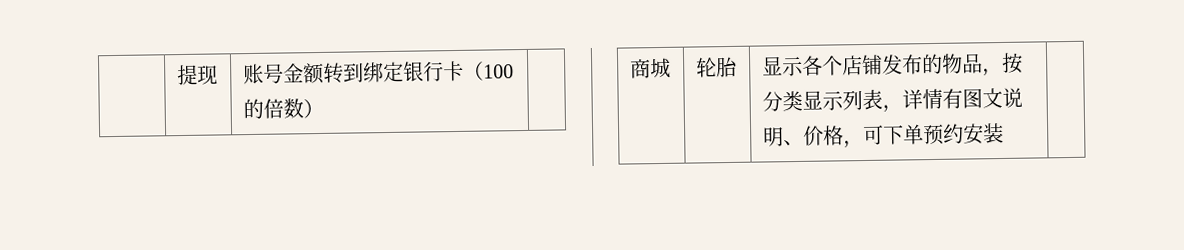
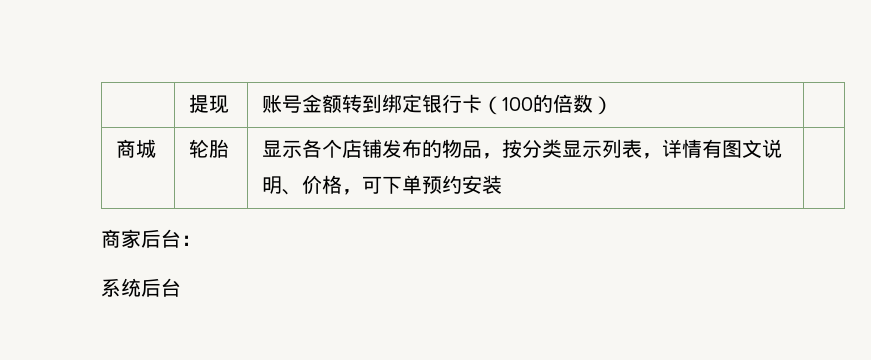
+ 商家后台：
+ 系统后台

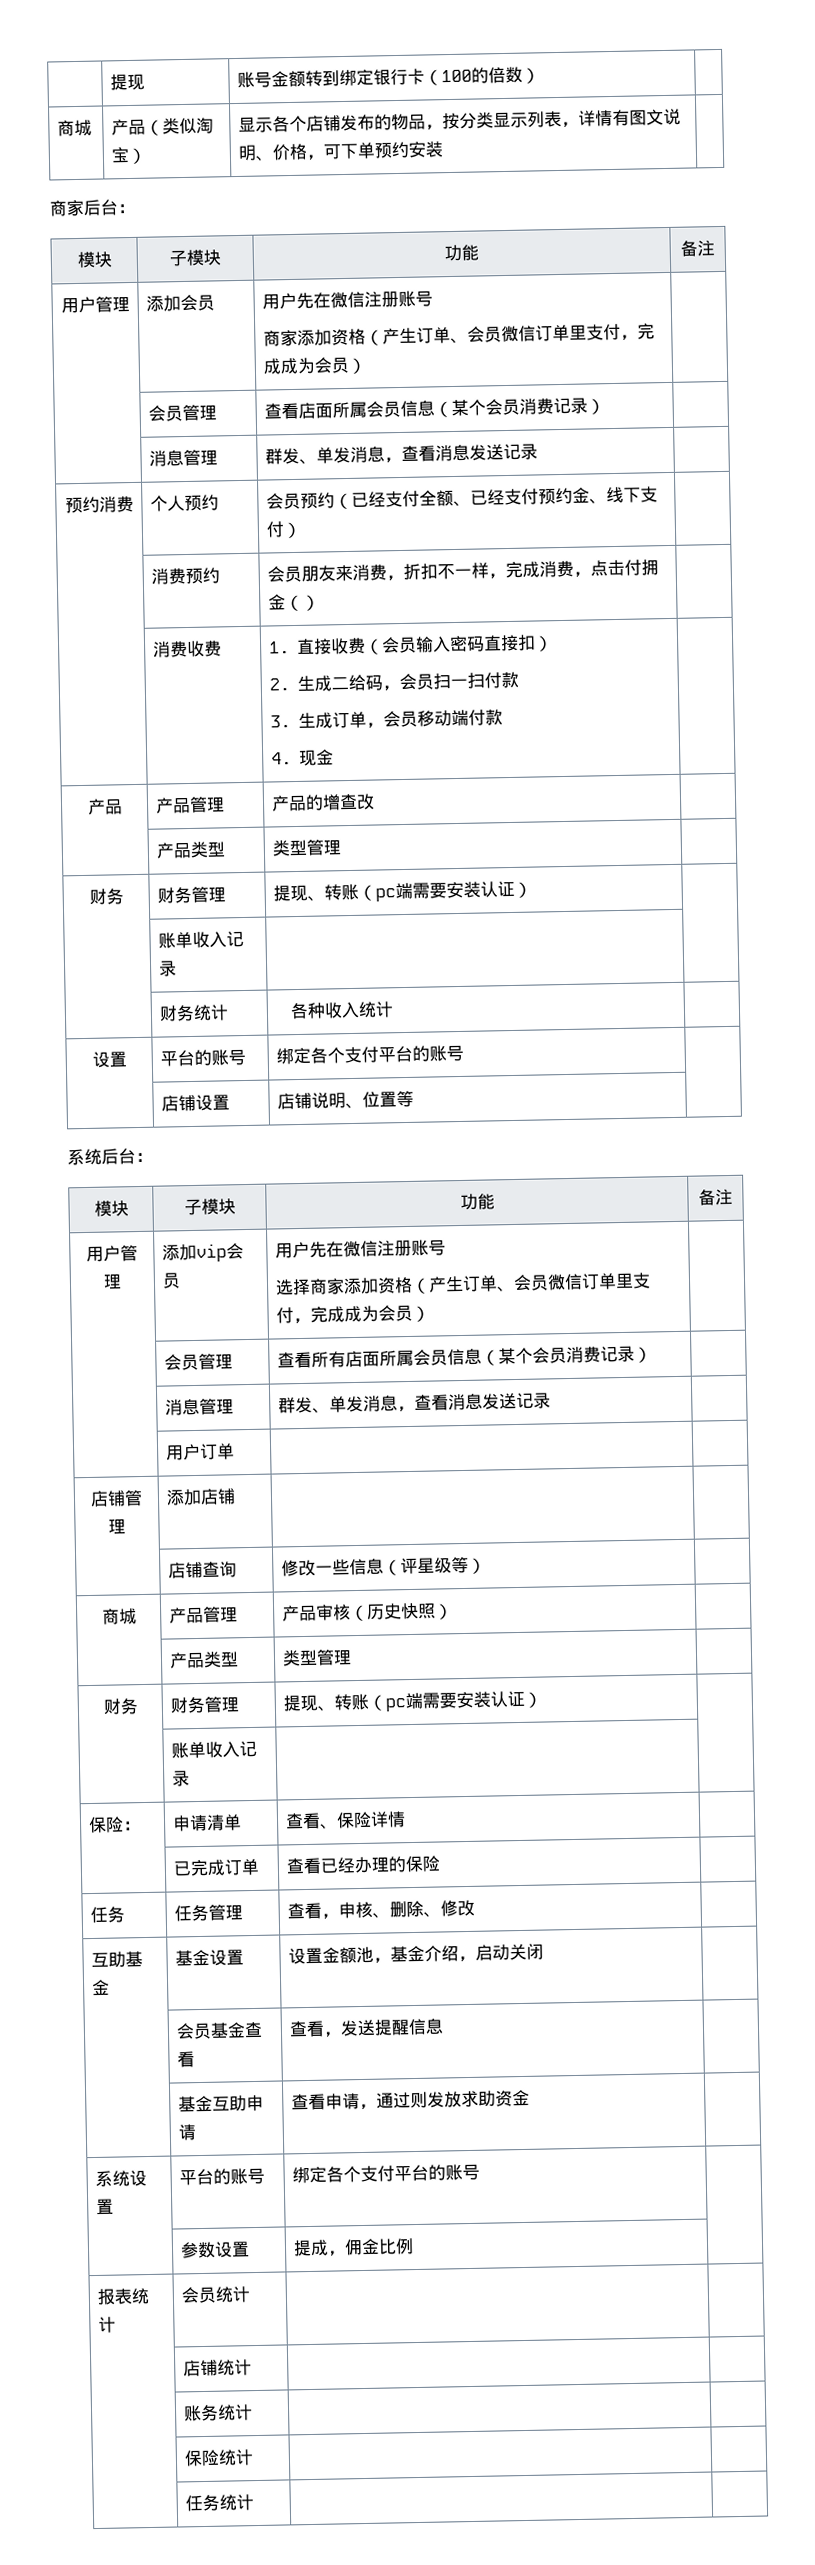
- 商城 | 轮胎 | 显示各个店铺发布的物品，按分类显示列表，详情有图文说明、价格，可下单预约安装 |
+ 商城 | 产品（类似淘宝） | 显示各个店铺发布的物品，按分类显示列表，详情有图文说明、价格，可下单预约安装 |
  商家后台：
- 系统后台
+ 模块 | 子模块 | 功能 | 备注
+ 用户管理 | 添加会员 | 用户先在微信注册账号
+ 商家添加资格（产生订单、会员微信订单里支付，完成成为会员） |
+ | 会员管理 | 查看店面所属会员信息（某个会员消费记录） |
+ | 消息管理 | 群发、单发消息，查看消息发送记录 |
+ 预约消费 | 个人预约 | 会员预约（已经支付全额、已经支付预约金、线下支付） |
+ | 消费预约 | 会员朋友来消费，折扣不一样，完成消费，点击付拥金（） |
+ | 消费收费 | 1.直接收费（会员输入密码直接扣）
+ 2.生成二给码，会员扫一扫付款
+ 3.生成订单，会员移动端付款
+ 4.现金 |
+ 产品 | 产品管理 | 产品的增查改 |
+ | 产品类型 | 类型管理 |
+ 财务 | 财务管理 | 提现、转账（pc端需要安装认证） |
+ | 账单收入记录 | |
+ | 财务统计 | 各种收入统计 |
+ 设置 | 平台的账号 | 绑定各个支付平台的账号 |
+ | 店铺设置 | 店铺说明、位置等 |
+ 系统后台：
+ 模块 | 子模块 | 功能 | 备注
+ 用户管理 | 添加vip会员 | 用户先在微信注册账号
+ 选择商家添加资格（产生订单、会员微信订单里支付，完成成为会员） |
+ | 会员管理 | 查看所有店面所属会员信息（某个会员消费记录） |
+ | 消息管理 | 群发、单发消息，查看消息发送记录 |
+ | 用户订单 | |
+ 店铺管理 | 添加店铺 | |
+ | 店铺查询 | 修改一些信息（评星级等） |
+ 商城 | 产品管理 | 产品审核（历史快照） |
+ | 产品类型 | 类型管理 |
+ 财务 | 财务管理 | 提现、转账（pc端需要安装认证） |
+ | 账单收入记录 | |
+ 保险： | 申请清单 | 查看、保险详情 |
+ | 已完成订单 | 查看已经办理的保险 |
+ 任务 | 任务管理 | 查看，申核、删除、修改 |
+ 互助基金 | 基金设置 | 设置金额池，基金介绍，启动关闭 |
+ | 会员基金查看 | 查看，发送提醒信息 |
+ | 基金互助申请 | 查看申请，通过则发放求助资金 |
+ 系统设置 | 平台的账号 | 绑定各个支付平台的账号 |
+ | 参数设置 | 提成，佣金比例 |
+ 报表统计 | 会员统计 | |
+ | 店铺统计 | |
+ | 账务统计 | |
+ | 保险统计 | |
+ | 任务统计 | |

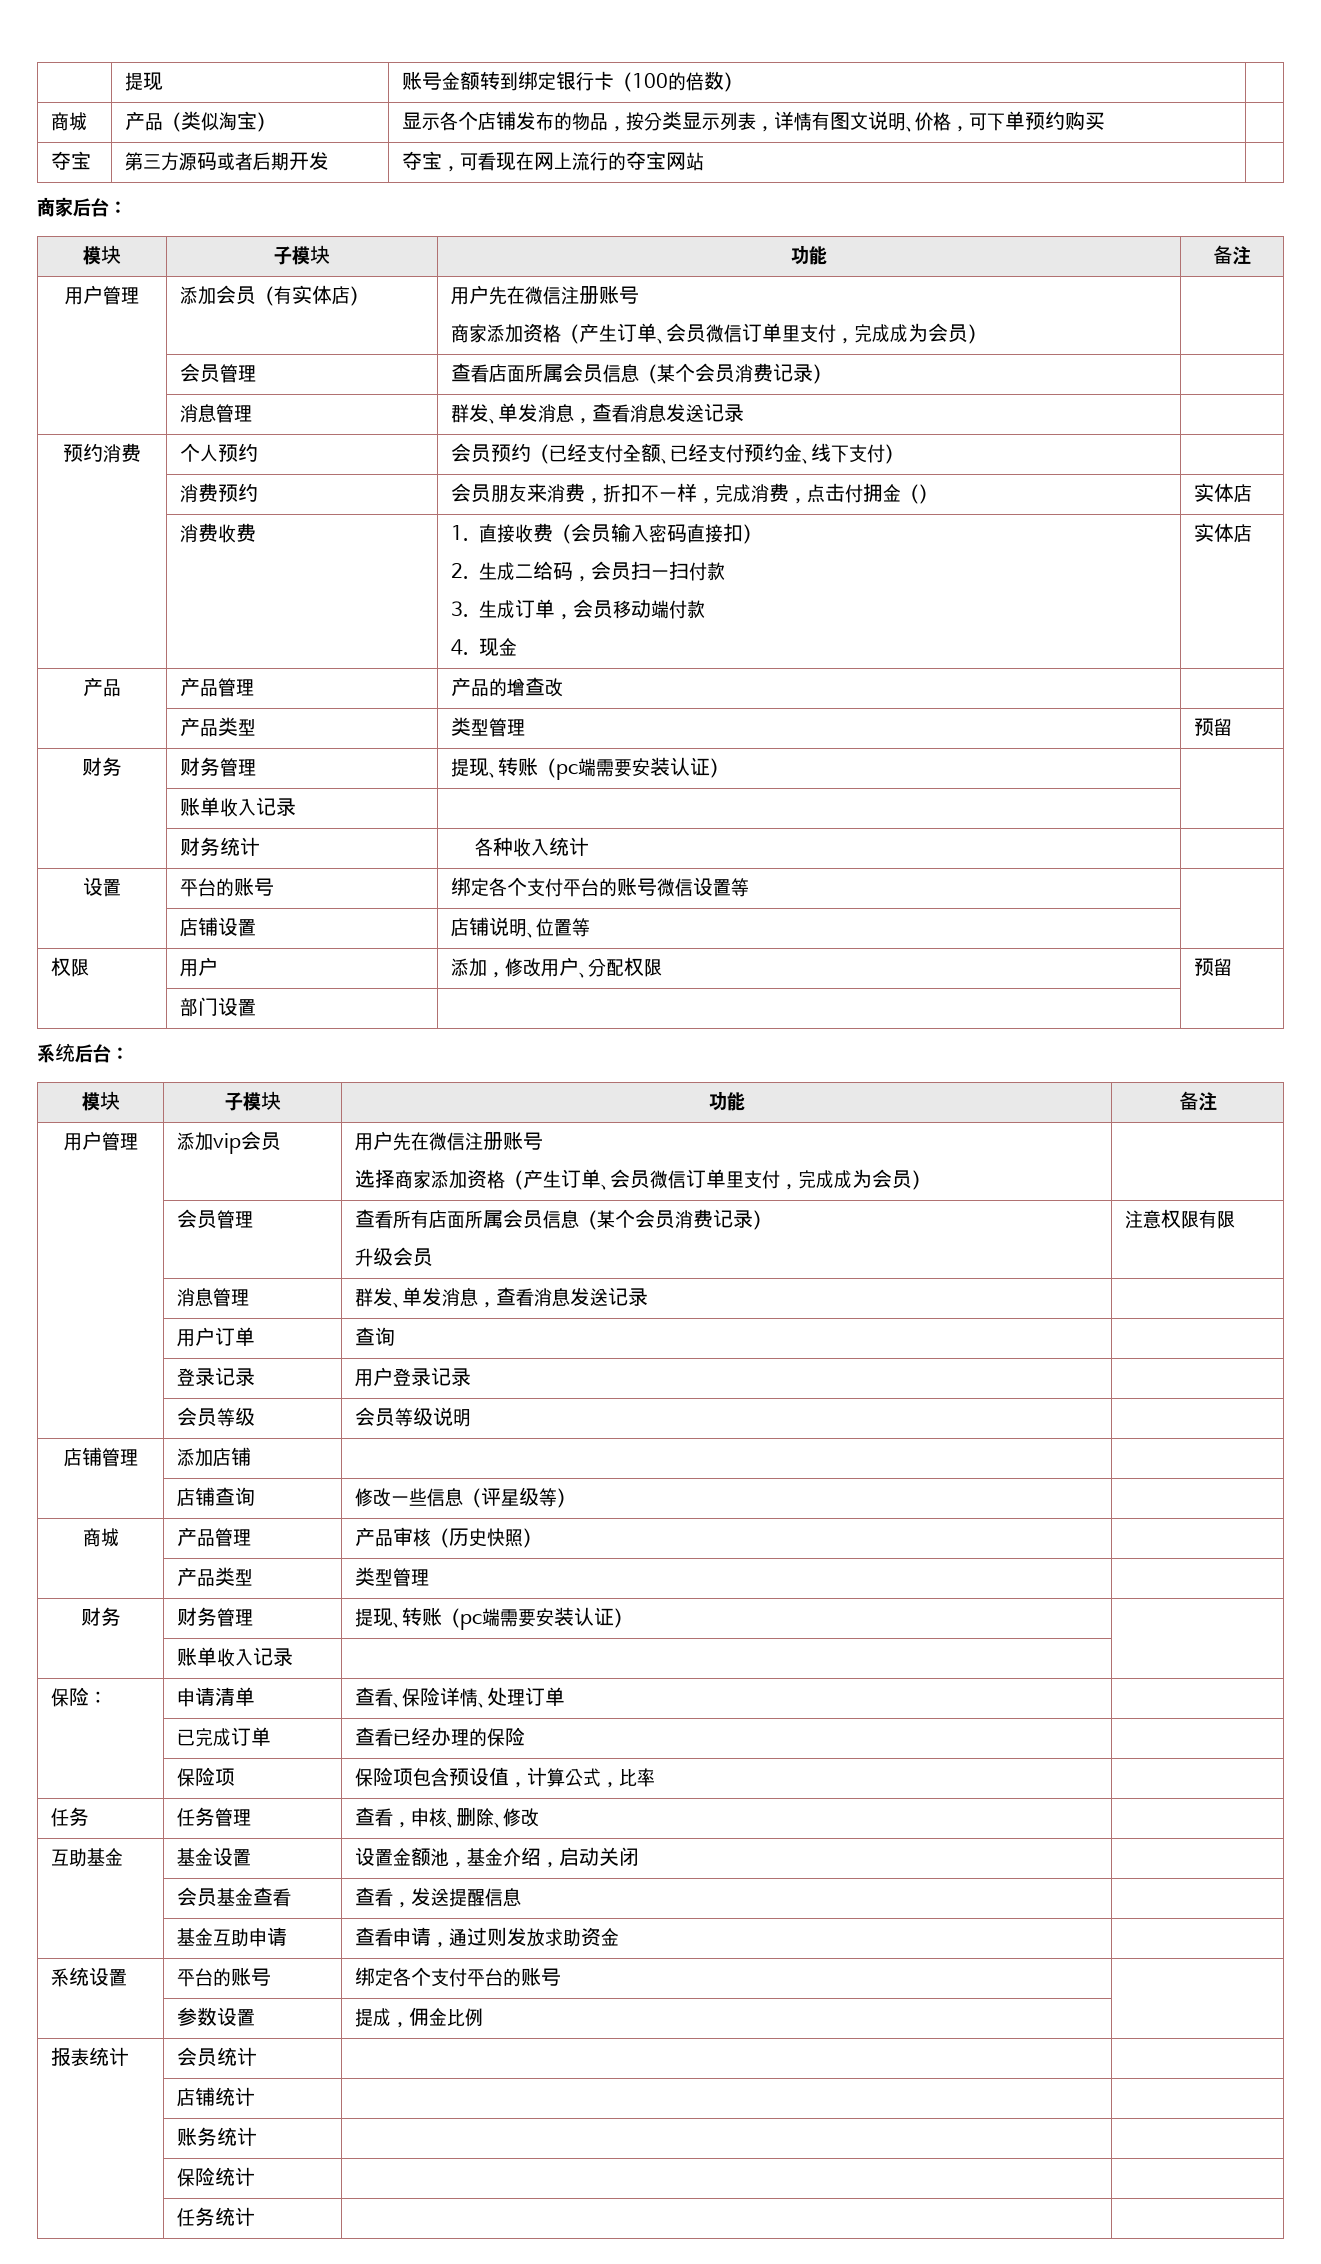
- 商城 | 产品（类似淘宝） | 显示各个店铺发布的物品，按分类显示列表，详情有图文说明、价格，可下单预约安装 |
+ 商城 | 产品（类似淘宝） | 显示各个店铺发布的物品，按分类显示列表，详情有图文说明、价格，可下单预约购买 |
+ 夺宝 | 第三方源码或者后期开发 | 夺宝，可看现在网上流行的夺宝网站 |
- 用户管理 | 添加会员 | 用户先在微信注册账号
+ 用户管理 | 添加会员（有实体店） | 用户先在微信注册账号
- | 消费预约 | 会员朋友来消费，折扣不一样，完成消费，点击付拥金（） |
+ | 消费预约 | 会员朋友来消费，折扣不一样，完成消费，点击付拥金（） | 实体店
  | 消费收费 | 1.直接收费（会员输入密码直接扣）
  2.生成二给码，会员扫一扫付款
  3.生成订单，会员移动端付款
- 4.现金 |
+ 4.现金 | 实体店
  产品 | 产品管理 | 产品的增查改 |
- | 产品类型 | 类型管理 |
+ | 产品类型 | 类型管理 | 预留
  | 财务统计 | 各种收入统计 |
- 设置 | 平台的账号 | 绑定各个支付平台的账号 |
+ 设置 | 平台的账号 | 绑定各个支付平台的账号微信设置等 |
+ 权限 | 用户 | 添加，修改用户、分配权限 | 预留
+ | 部门设置 | |
- | 会员管理 | 查看所有店面所属会员信息（某个会员消费记录） |
+ | 会员管理 | 查看所有店面所属会员信息（某个会员消费记录）
+ 升级会员 | 注意权限有限
- | 用户订单 | |
+ | 用户订单 | 查询 |
+ | 登录记录 | 用户登录记录 |
+ | 会员等级 | 会员等级说明 |
- 保险： | 申请清单 | 查看、保险详情 |
+ 保险： | 申请清单 | 查看、保险详情、处理订单 |
+ | 保险项 | 保险项包含预设值，计算公式，比率 |

